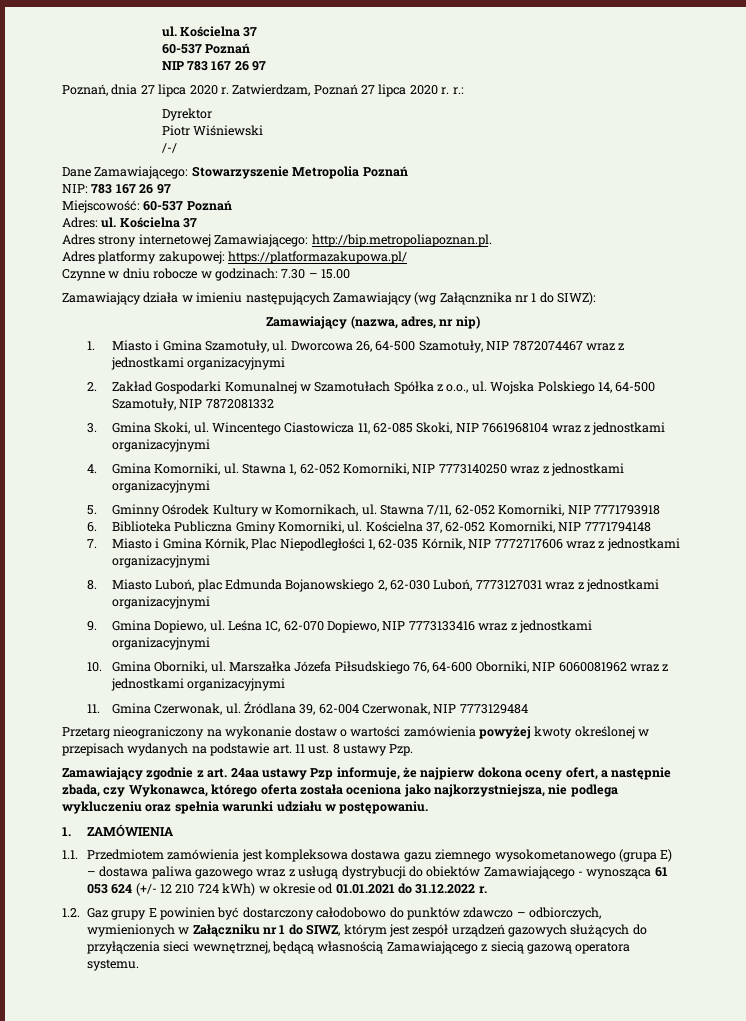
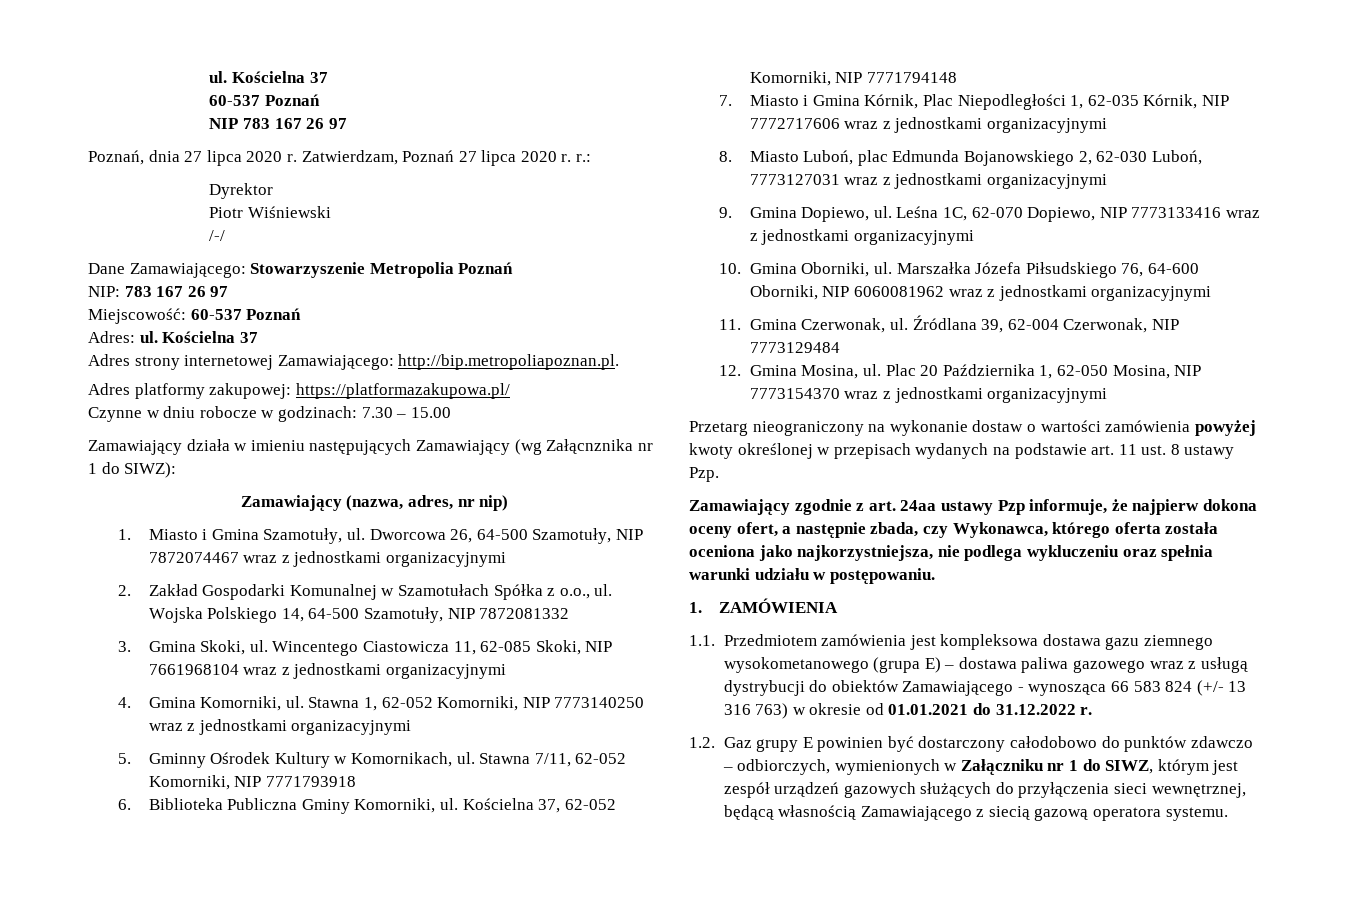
+ 12. Gmina Mosina, ul. Plac 20 Października 1, 62-050 Mosina, NIP 7773154370 wraz z jednostkami organizacyjnymi
- 1.1. Przedmiotem zamówienia jest kompleksowa dostawa gazu ziemnego wysokometanowego (grupa E) – dostawa paliwa gazowego wraz z usługą dystrybucji do obiektów Zamawiającego - wynosząca 61 053 624 (+/- 12 210 724 kWh) w okresie od 01.01.2021 do 31.12.2022 r.
+ 1.1. Przedmiotem zamówienia jest kompleksowa dostawa gazu ziemnego wysokometanowego (grupa E) – dostawa paliwa gazowego wraz z usługą dystrybucji do obiektów Zamawiającego - wynosząca 66 583 824 (+/- 13 316 763) w okresie od 01.01.2021 do 31.12.2022 r.

